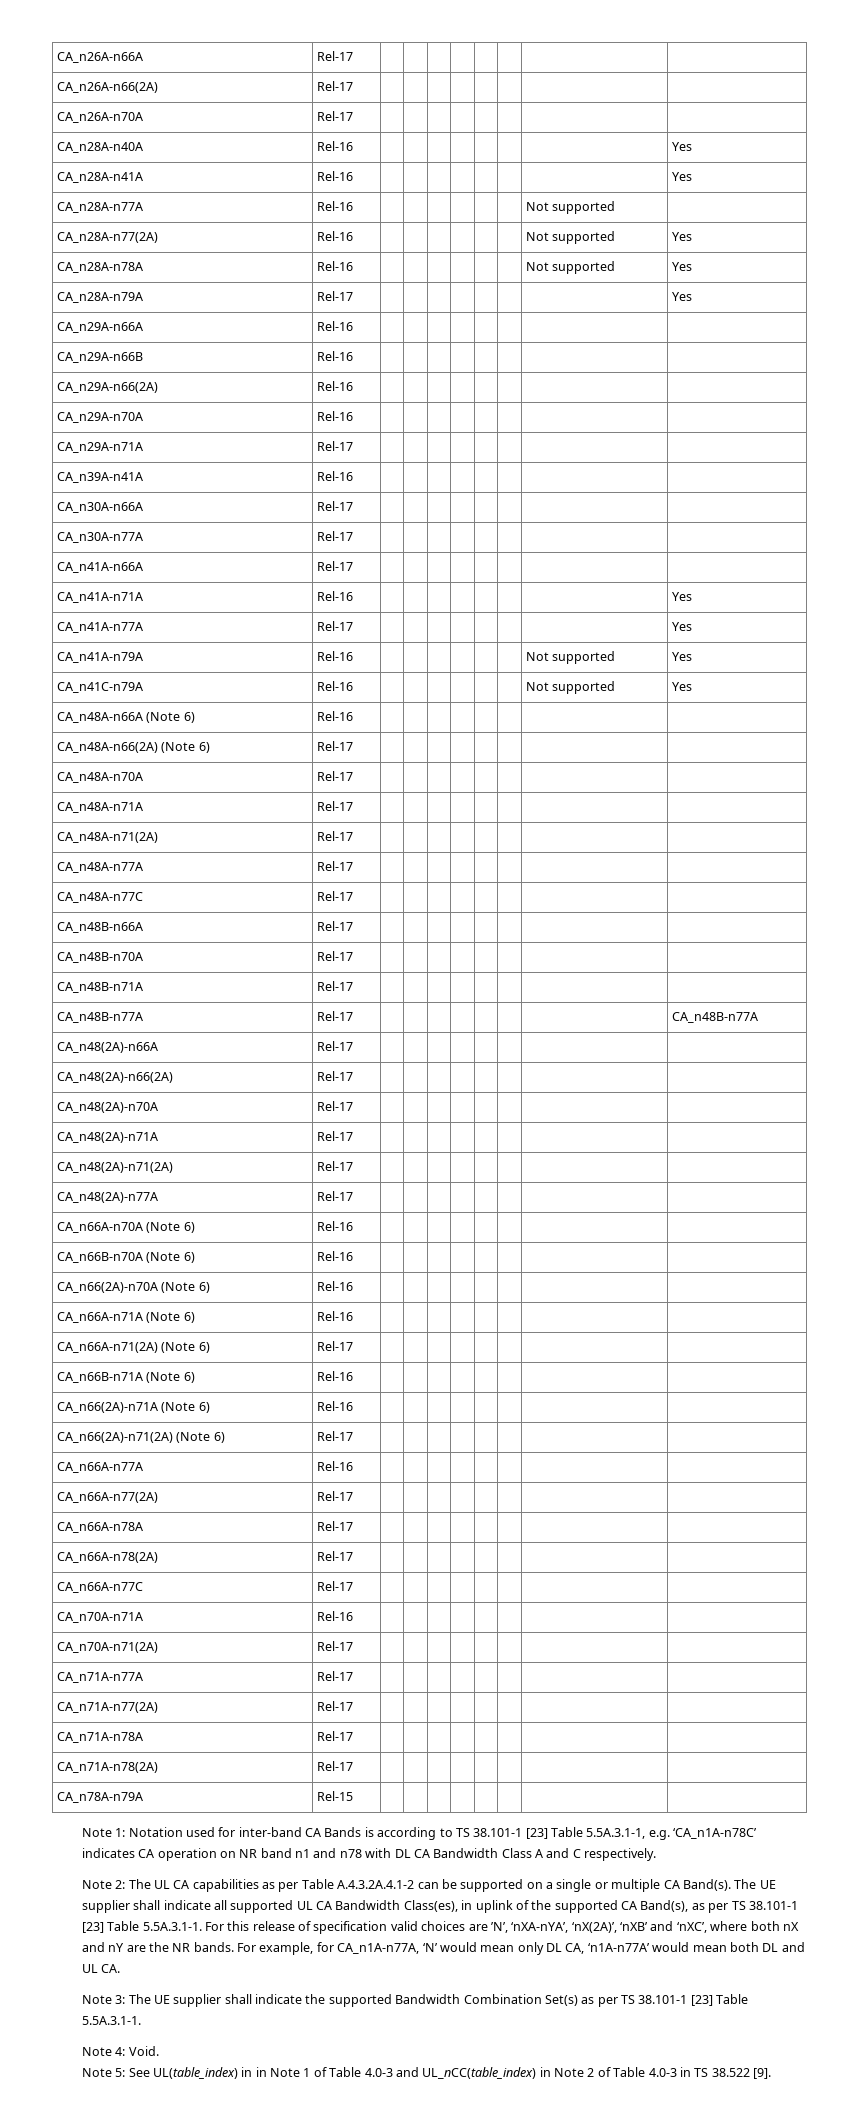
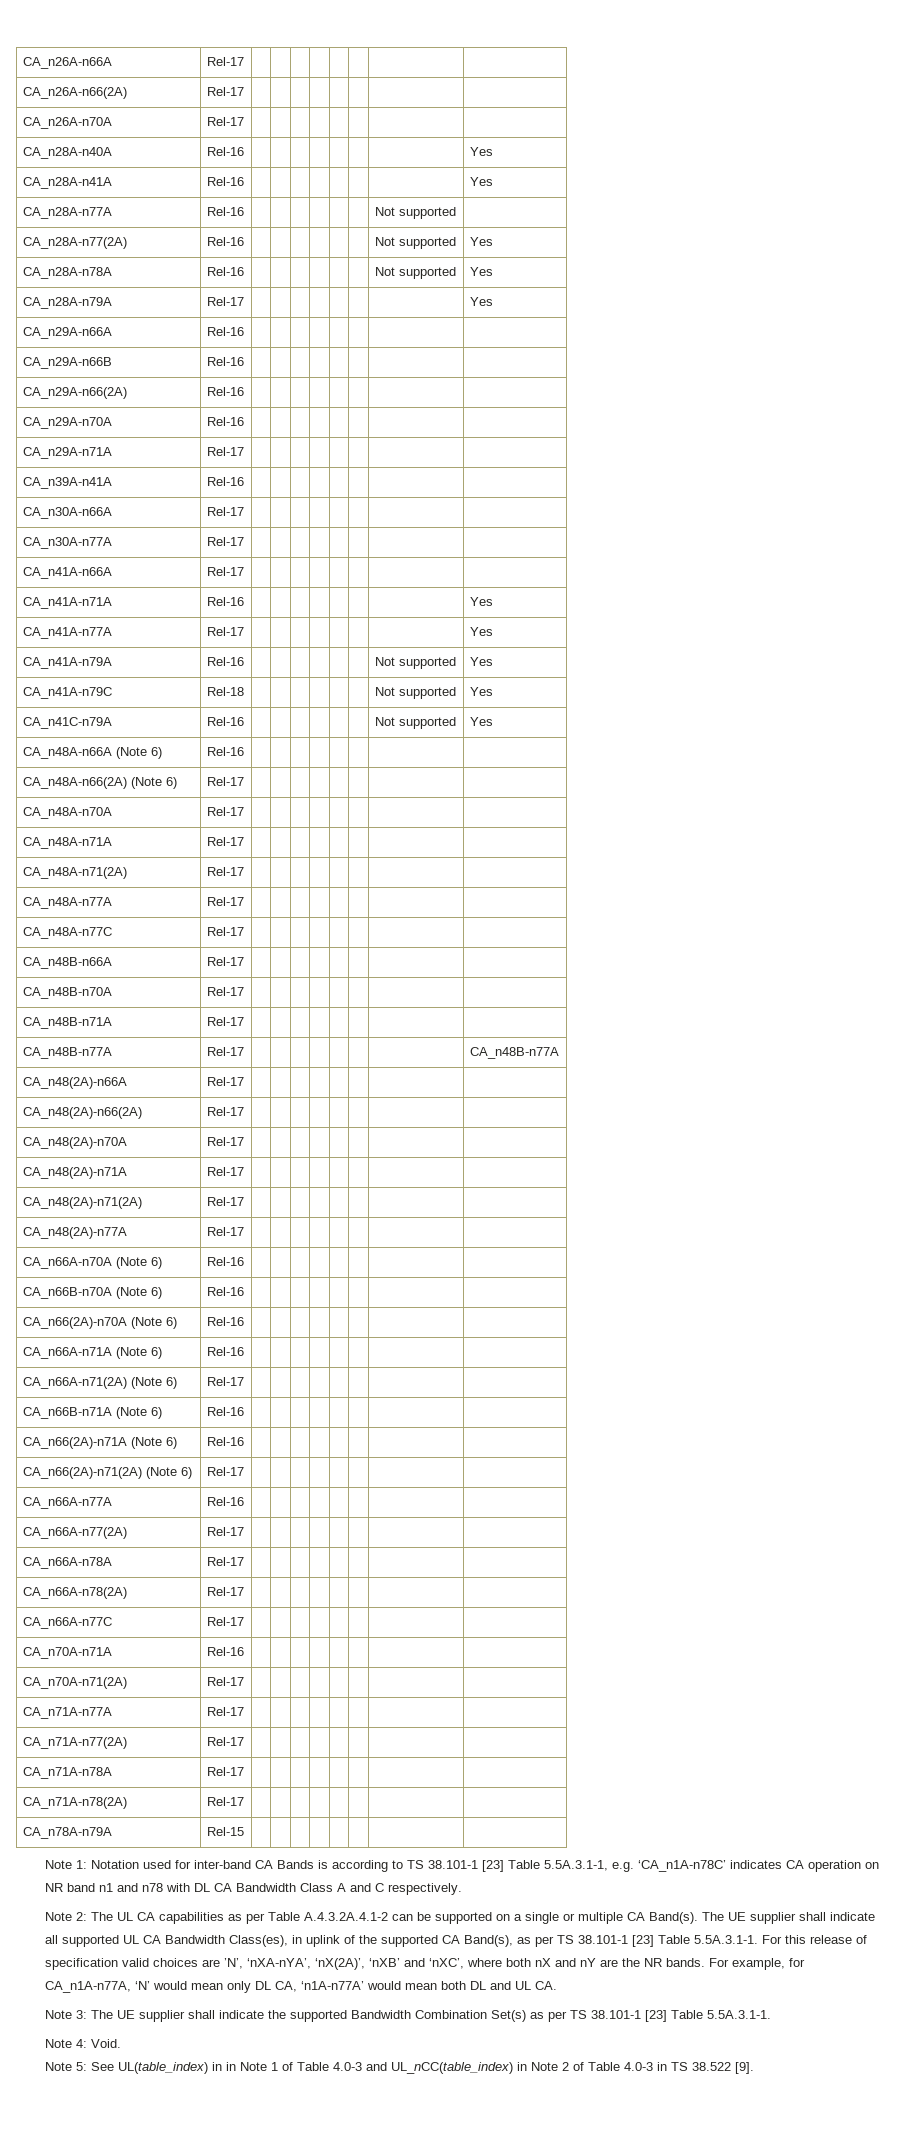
+ CA_n41A-n79C | Rel-18 | | | | | | | Not supported | Yes

